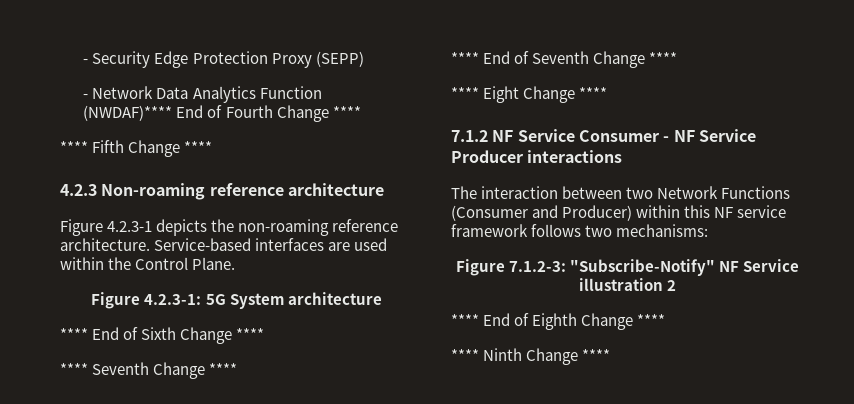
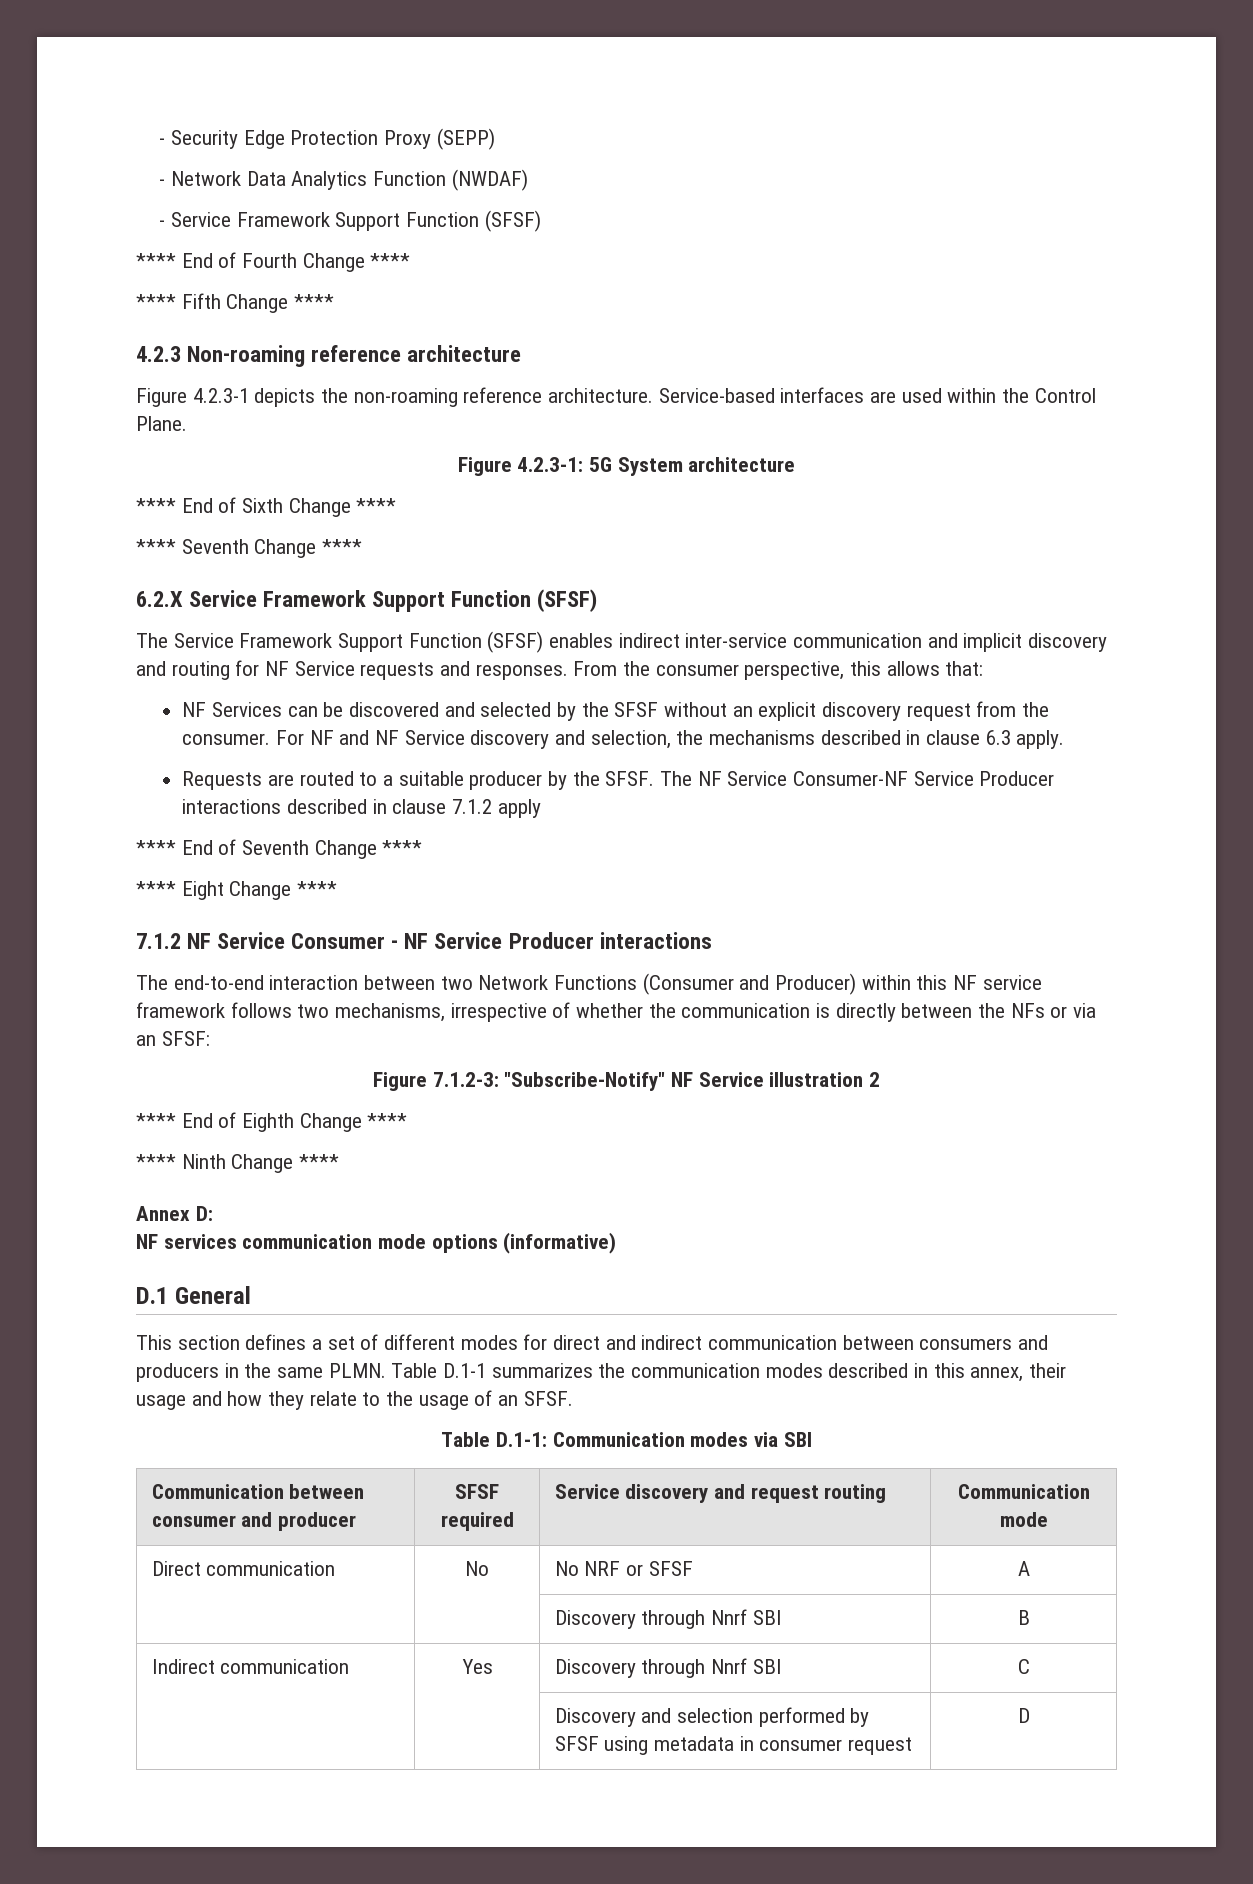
- - Network Data Analytics Function (NWDAF)**** End of Fourth Change ****
+ - Network Data Analytics Function (NWDAF)
+ - Service Framework Support Function (SFSF)
+ **** End of Fourth Change ****
+ 6.2.X Service Framework Support Function (SFSF)
+ The Service Framework Support Function (SFSF) enables indirect inter-service communication and implicit discovery and routing for NF Service requests and responses. From the consumer perspective, this allows that:
+ NF Services can be discovered and selected by the SFSF without an explicit discovery request from the consumer. For NF and NF Service discovery and selection, the mechanisms described in clause 6.3 apply.
+ Requests are routed to a suitable producer by the SFSF. The NF Service Consumer-NF Service Producer interactions described in clause 7.1.2 apply
- The interaction between two Network Functions (Consumer and Producer) within this NF service framework follows two mechanisms:
+ The end-to-end interaction between two Network Functions (Consumer and Producer) within this NF service framework follows two mechanisms, irrespective of whether the communication is directly between the NFs or via an SFSF:
+ Annex D:
+ NF services communication mode options (informative)
+ D.1 General
+ This section defines a set of different modes for direct and indirect communication between consumers and producers in the same PLMN. Table D.1-1 summarizes the communication modes described in this annex, their usage and how they relate to the usage of an SFSF.
+ Table D.1-1: Communication modes via SBI
+ Communication between consumer and producer | SFSF required | Service discovery and request routing | Communication mode
+ Direct communication | No | No NRF or SFSF | A
+ | | Discovery through Nnrf SBI | B
+ Indirect communication | Yes | Discovery through Nnrf SBI | C
+ | | Discovery and selection performed by SFSF using metadata in consumer request | D

